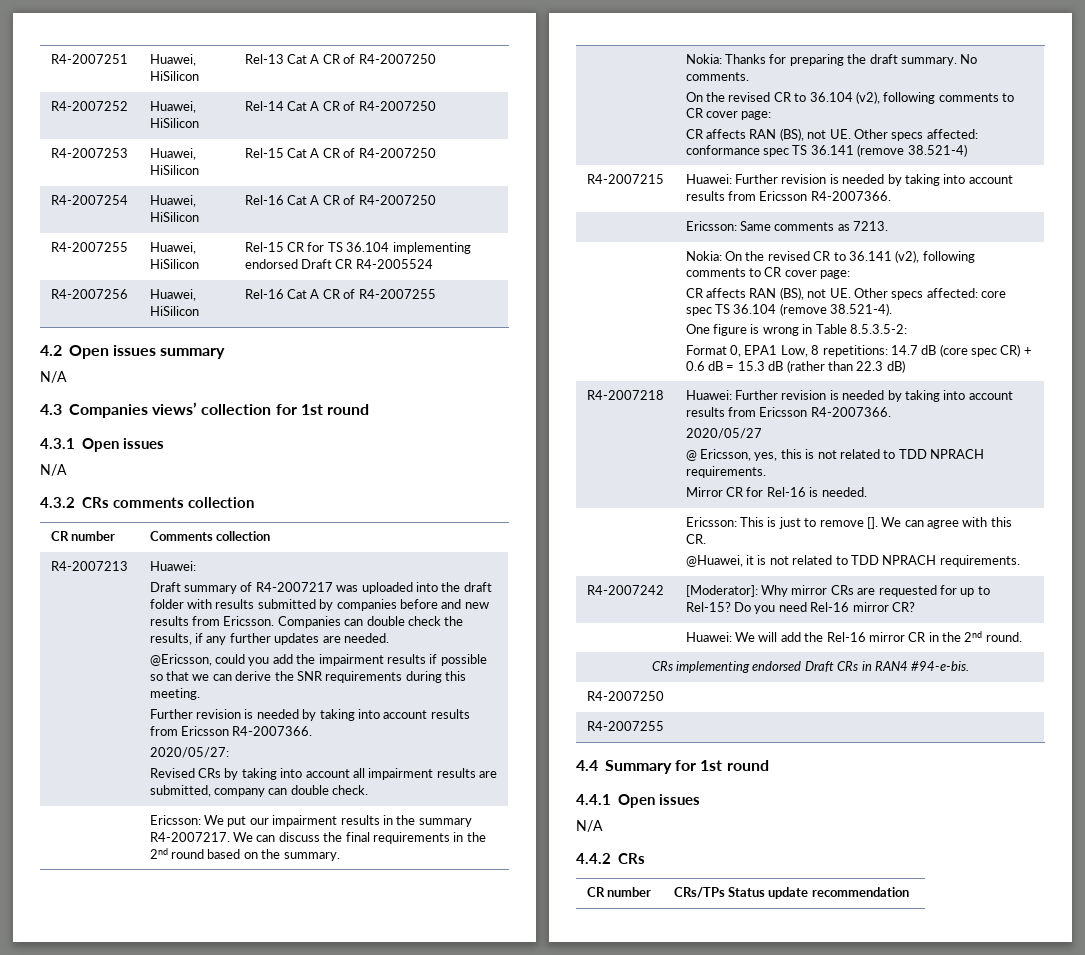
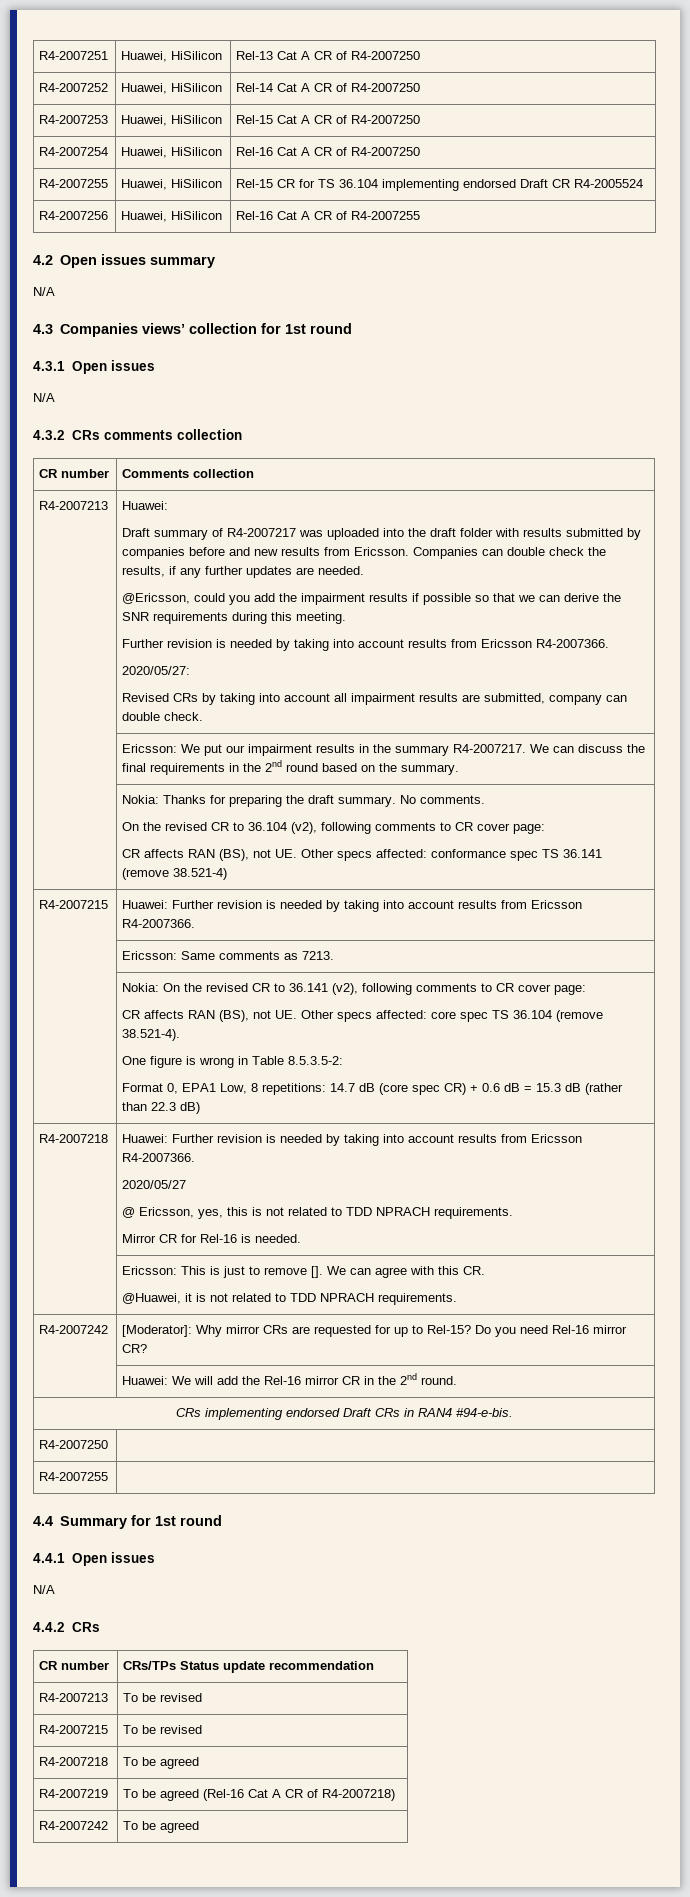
+ R4-2007213 | To be revised
+ R4-2007215 | To be revised
+ R4-2007218 | To be agreed
+ R4-2007219 | To be agreed (Rel-16 Cat A CR of R4-2007218)
+ R4-2007242 | To be agreed

